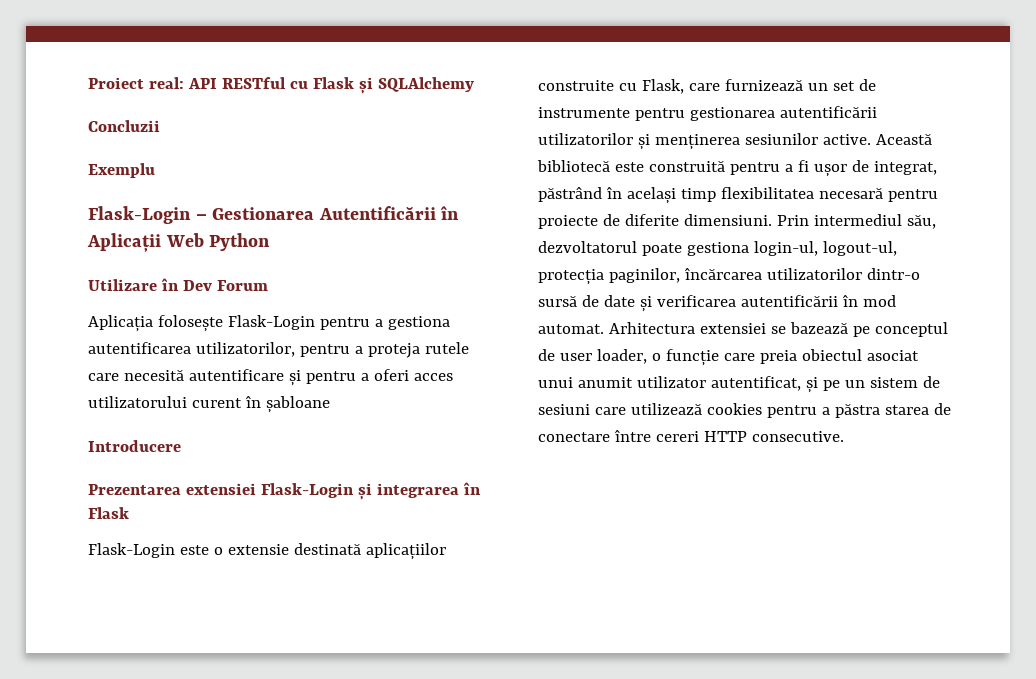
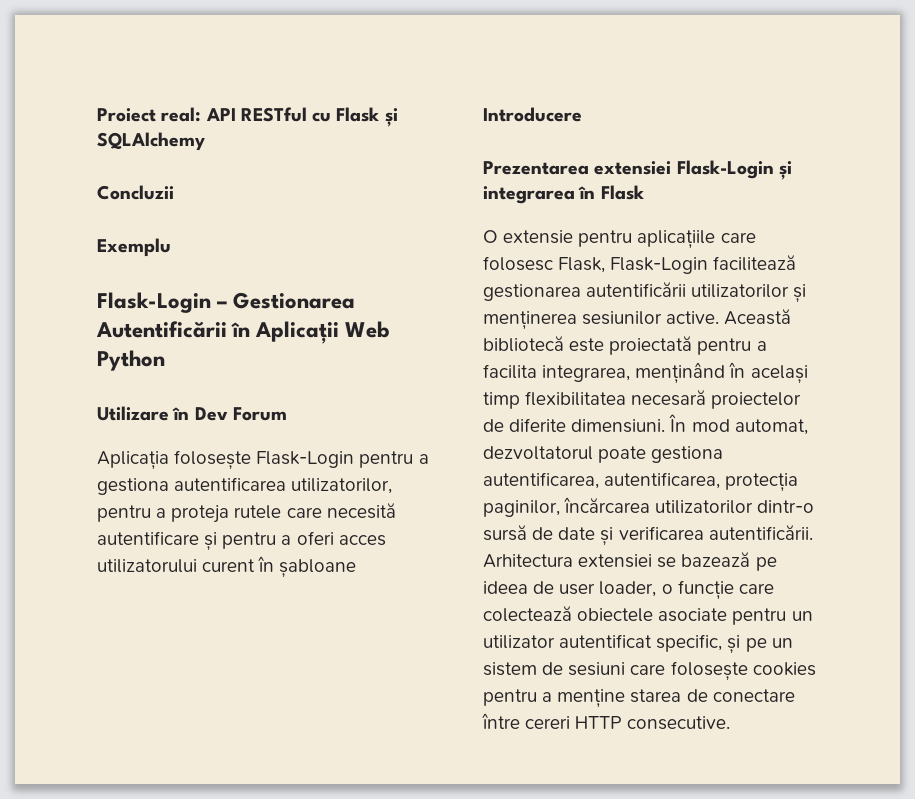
- Flask-Login este o extensie destinată aplicațiilor construite cu Flask, care furnizează un set de instrumente pentru gestionarea autentificării utilizatorilor și menținerea sesiunilor active.
+ O extensie pentru aplicațiile care folosesc Flask, Flask-Login facilitează gestionarea autentificării utilizatorilor și menținerea sesiunilor active.
- Această bibliotecă este construită pentru a fi ușor de integrat, păstrând în același timp flexibilitatea necesară pentru proiecte de diferite dimensiuni.
+ Această bibliotecă este proiectată pentru a facilita integrarea, menținând în același timp flexibilitatea necesară proiectelor de diferite dimensiuni.
- Prin intermediul său, dezvoltatorul poate gestiona login-ul, logout-ul, protecția paginilor, încărcarea utilizatorilor dintr-o sursă de date și verificarea autentificării în mod automat.
+ În mod automat, dezvoltatorul poate gestiona autentificarea, autentificarea, protecția paginilor, încărcarea utilizatorilor dintr-o sursă de date și verificarea autentificării.
- Arhitectura extensiei se bazează pe conceptul de user loader, o funcție care preia obiectul asociat unui anumit utilizator autentificat, și pe un sistem de sesiuni care utilizează cookies pentru a păstra starea de conectare între cereri HTTP consecutive.
+ Arhitectura extensiei se bazează pe ideea de user loader, o funcție care colectează obiectele asociate pentru un utilizator autentificat specific, și pe un sistem de sesiuni care folosește cookies pentru a menține starea de conectare între cereri HTTP consecutive.

